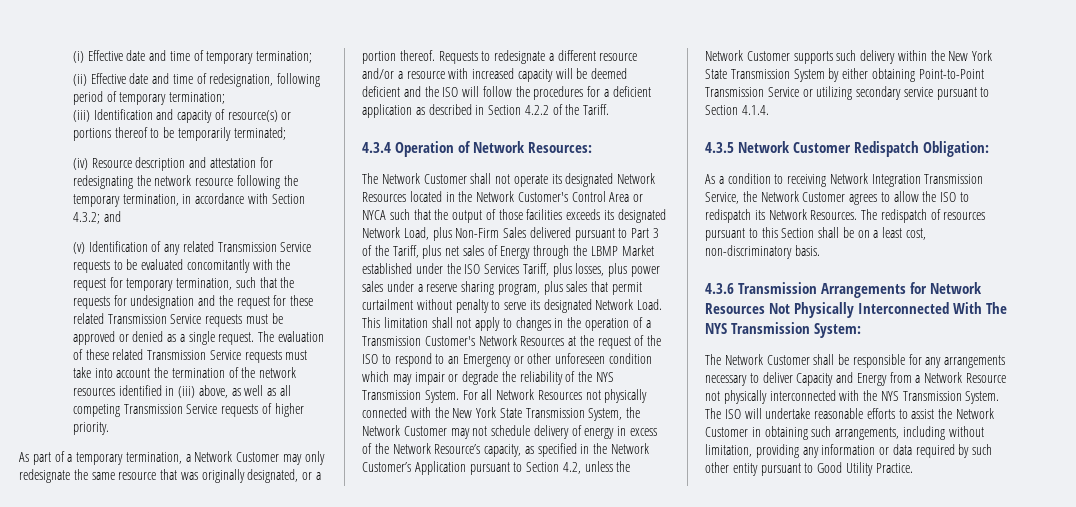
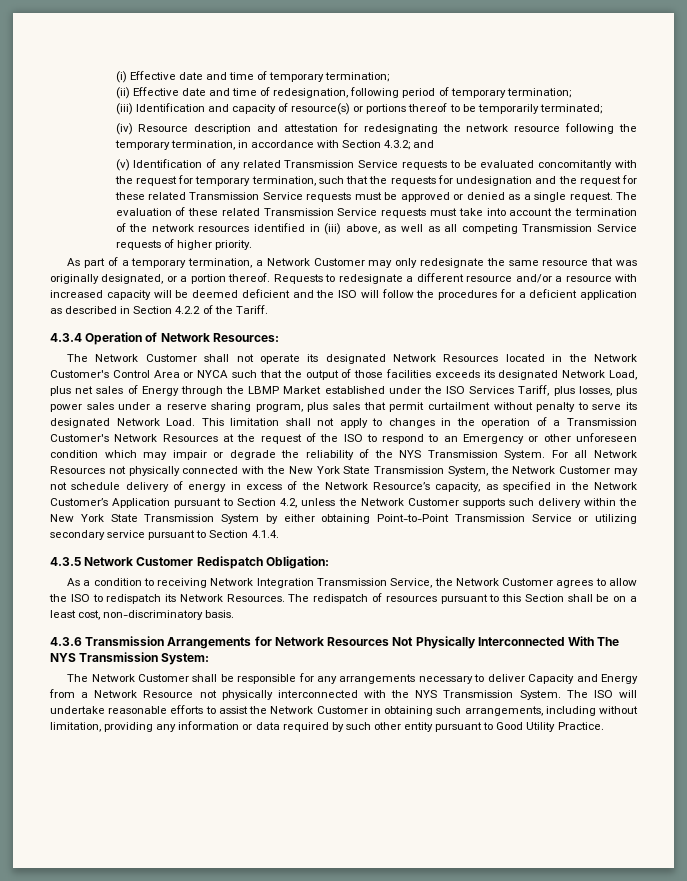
- The Network Customer shall not operate its designated Network Resources located in the Network Customer's Control Area or NYCA such that the output of those facilities exceeds its designated Network Load, plus Non-Firm Sales delivered pursuant to Part 3 of the Tariff, plus net sales of Energy through the LBMP Market established under the ISO Services Tariff, plus losses, plus power sales under a reserve sharing program, plus sales that permit curtailment without penalty to serve its designated Network Load.
+ The Network Customer shall not operate its designated Network Resources located in the Network Customer's Control Area or NYCA such that the output of those facilities exceeds its designated Network Load, plus net sales of Energy through the LBMP Market established under the ISO Services Tariff, plus losses, plus power sales under a reserve sharing program, plus sales that permit curtailment without penalty to serve its designated Network Load.

